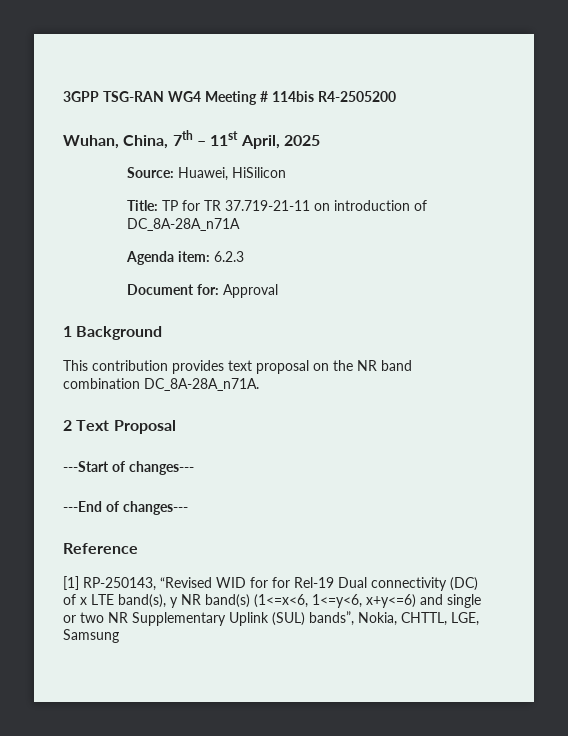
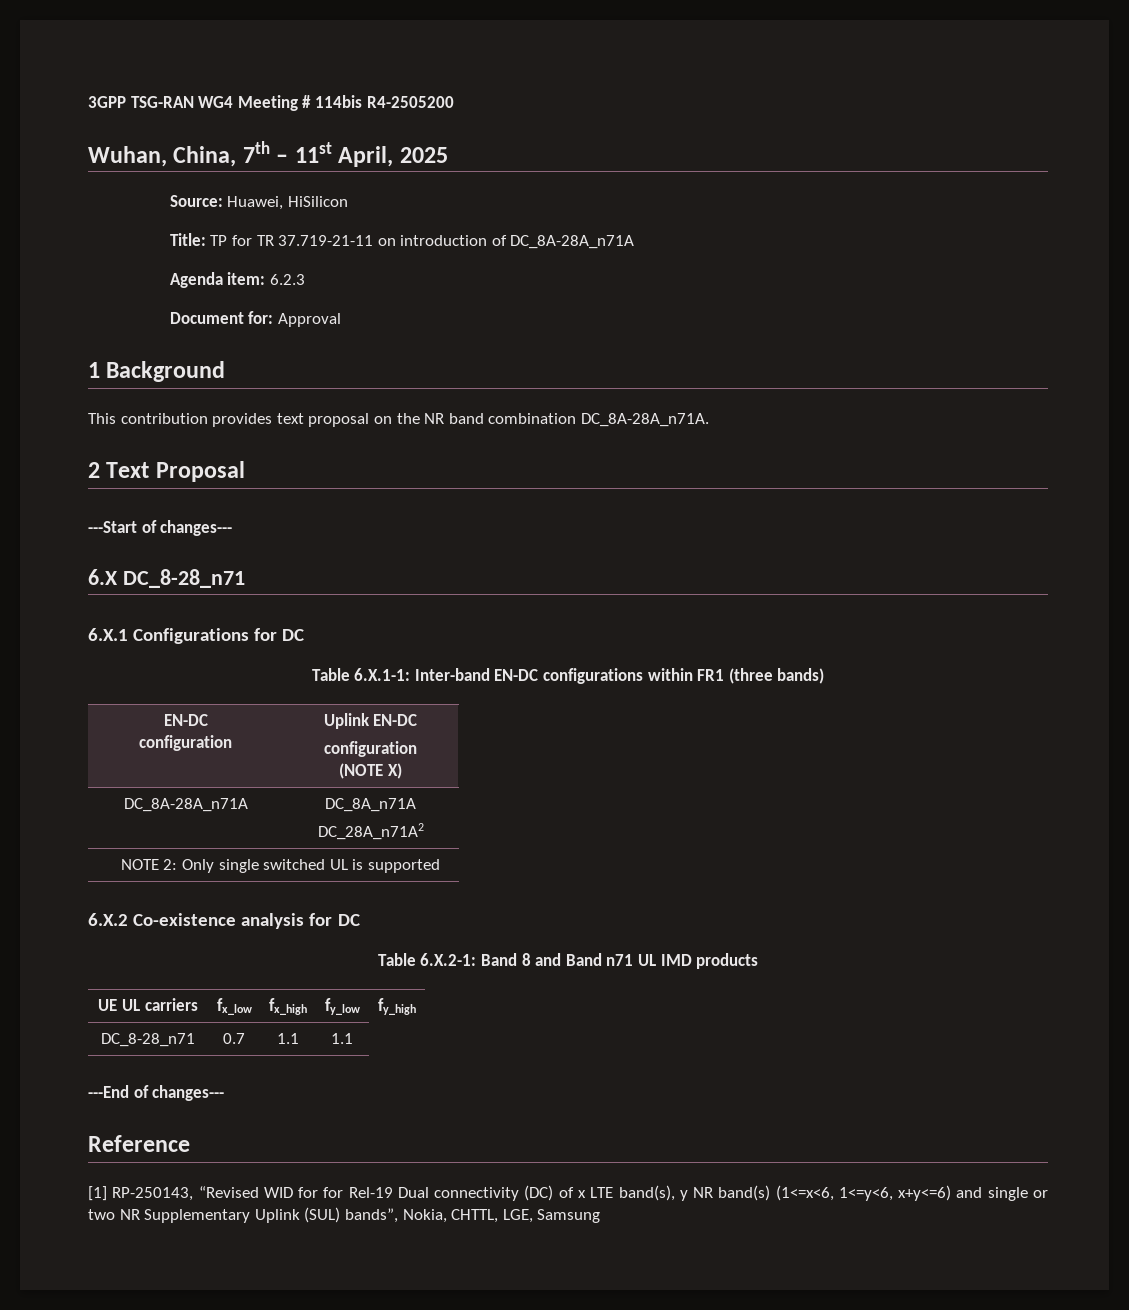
+ 6.X DC_8-28_n71
+ 6.X.1 Configurations for DC
+ Table 6.X.1-1: Inter-band EN-DC configurations within FR1 (three bands)
+ EN-DC
+ configuration | Uplink EN-DC
+ configuration
+ (NOTE X)
+ DC_8A-28A_n71A | DC_8A_n71A
+ DC_28A_n71A2
+ NOTE 2: Only single switched UL is supported
+ 6.X.2 Co-existence analysis for DC
+ Table 6.X.2-1: Band 8 and Band n71 UL IMD products
+ UE UL carriers | fx_low | fx_high | fy_low | fy_high
+ DC_8-28_n71 | 0.7 | 1.1 | 1.1

